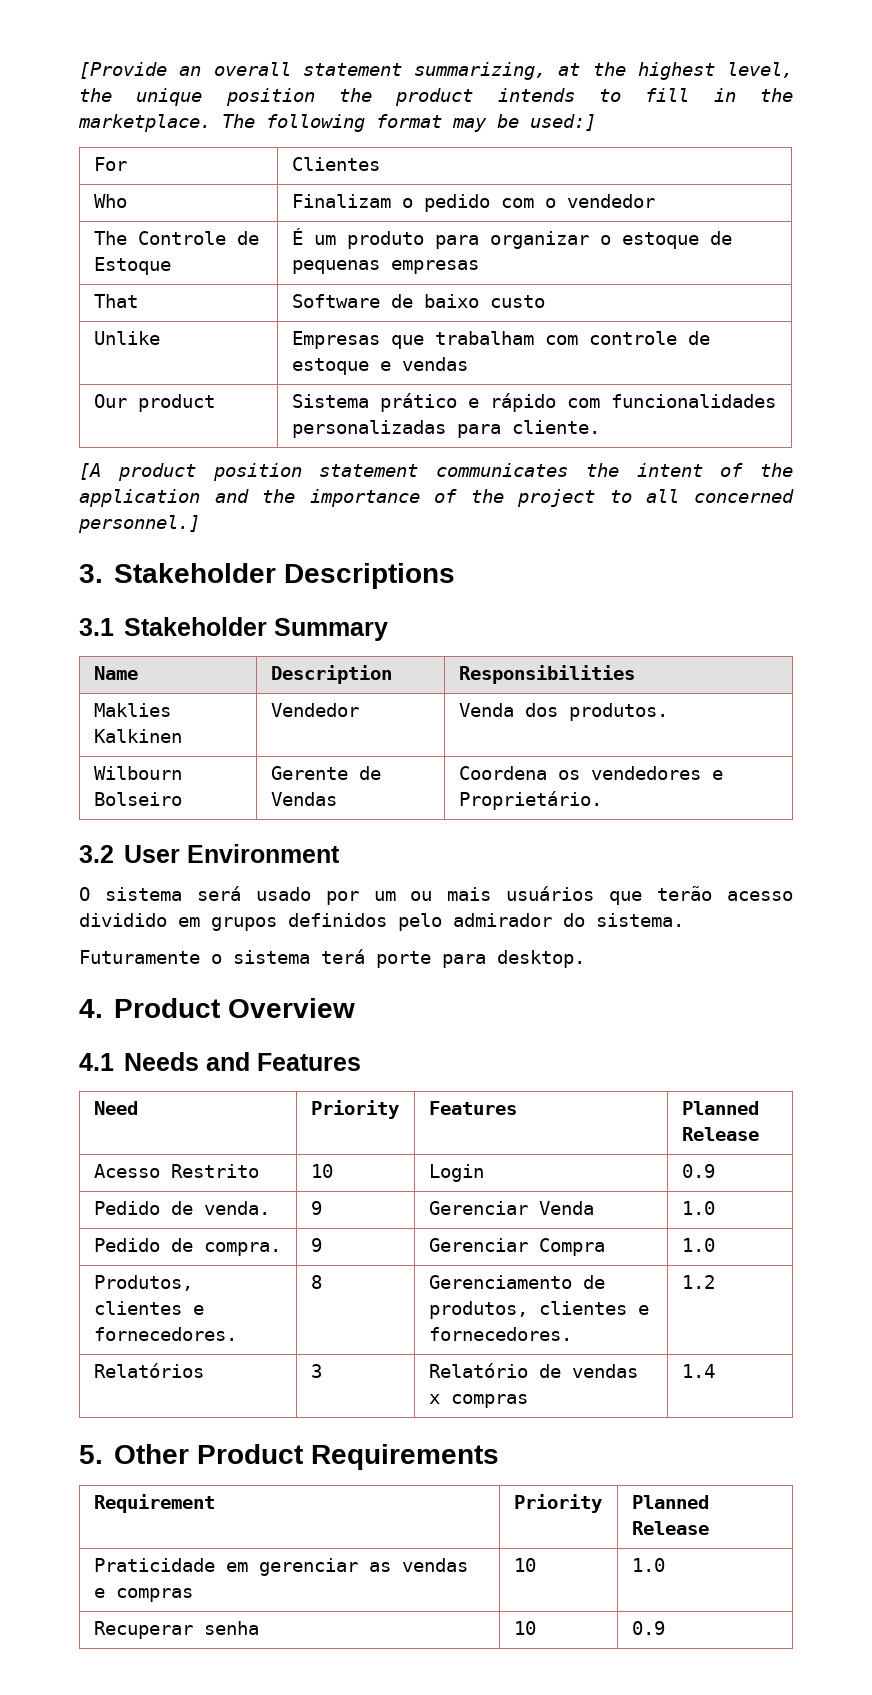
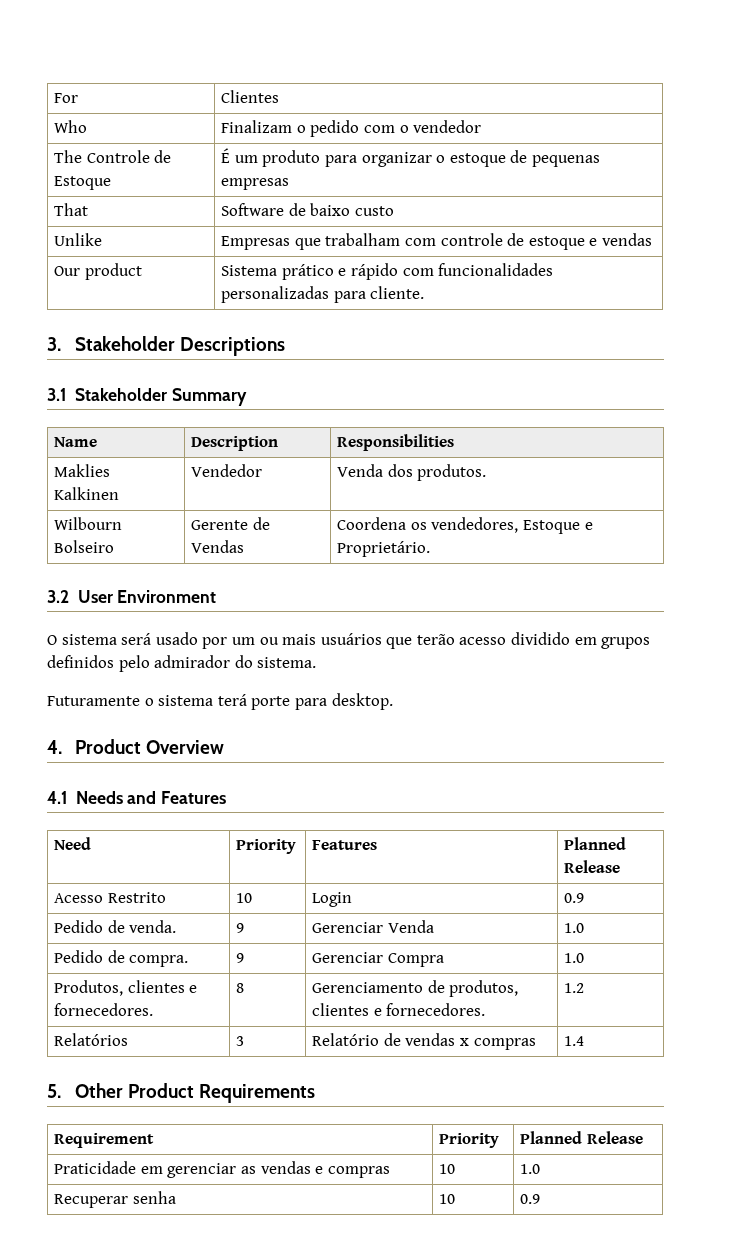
- [Provide an overall statement summarizing, at the highest level, the unique position the product intends to fill in the marketplace. The following format may be used:]
- [A product position statement communicates the intent of the application and the importance of the project to all concerned personnel.]
- Wilbourn Bolseiro | Gerente de Vendas | Coordena os vendedores e Proprietário.
+ Wilbourn Bolseiro | Gerente de Vendas | Coordena os vendedores, Estoque e Proprietário.

